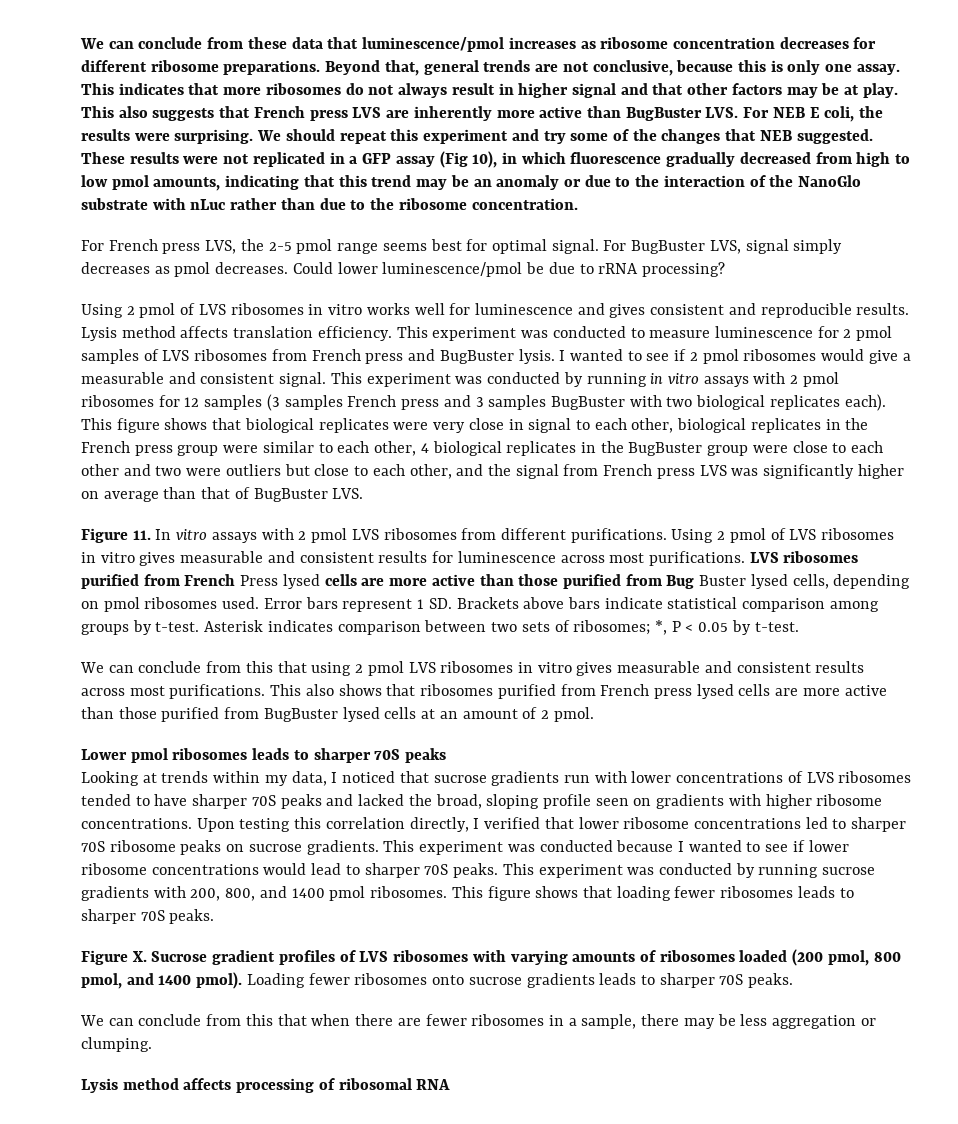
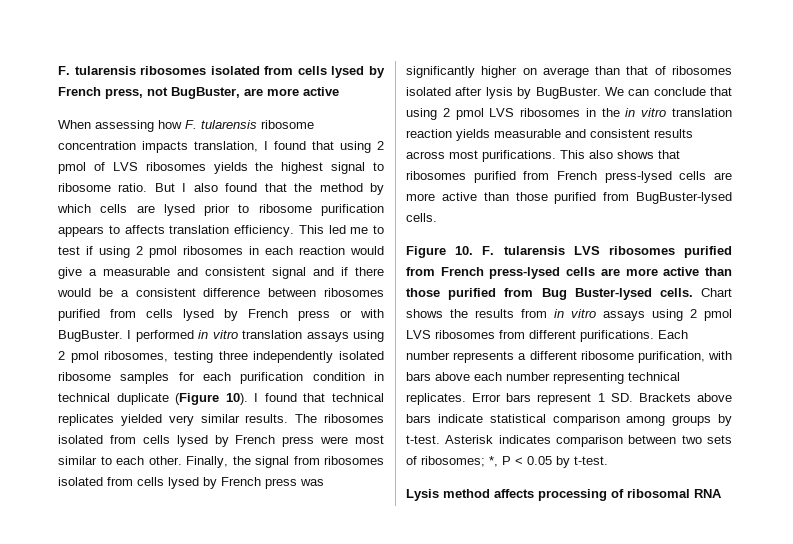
- We can conclude from these data that luminescence/pmol increases as ribosome concentration decreases for different ribosome preparations. Beyond that, general trends are not conclusive, because this is only one assay. This indicates that more ribosomes do not always result in higher signal and that other factors may be at play. This also suggests that French press LVS are inherently more active than BugBuster LVS. For NEB E coli, the results were surprising. We should repeat this experiment and try some of the changes that NEB suggested. These results were not replicated in a GFP assay (Fig 10), in which fluorescence gradually decreased from high to low pmol amounts, indicating that this trend may be an anomaly or due to the interaction of the NanoGlo substrate with nLuc rather than due to the ribosome concentration.
- For French press LVS, the 2-5 pmol range seems best for optimal signal. For BugBuster LVS, signal simply decreases as pmol decreases. Could lower luminescence/pmol be due to rRNA processing?
- Using 2 pmol of LVS ribosomes in vitro works well for luminescence and gives consistent and reproducible results. Lysis method affects translation efficiency. This experiment was conducted to measure luminescence for 2 pmol samples of LVS ribosomes from French press and BugBuster lysis. I wanted to see if 2 pmol ribosomes would give a measurable and consistent signal. This experiment was conducted by running in vitro assays with 2 pmol ribosomes for 12 samples (3 samples French press and 3 samples BugBuster with two biological replicates each). This figure shows that biological replicates were very close in signal to each other, biological replicates in the French press group were similar to each other, 4 biological replicates in the BugBuster group were close to each other and two were outliers but close to each other, and the signal from French press LVS was significantly higher on average than that of BugBuster LVS.
- Figure 11. In vitro assays with 2 pmol LVS ribosomes from different purifications. Using 2 pmol of LVS ribosomes in vitro gives measurable and consistent results for luminescence across most purifications. LVS ribosomes purified from French Press lysed cells are more active than those purified from Bug Buster lysed cells, depending on pmol ribosomes used.
+ F. tularensis ribosomes isolated from cells lysed by French press, not BugBuster, are more active
+ When assessing how F. tularensis ribosome concentration impacts translation, I found that using 2 pmol of LVS ribosomes yields the highest signal to ribosome ratio. But I also found that the method by which cells are lysed prior to ribosome purification appears to affects translation efficiency. This led me to test if using 2 pmol ribosomes in each reaction would give a measurable and consistent signal and if there would be a consistent difference between ribosomes purified from cells lysed by French press or with BugBuster. I performed in vitro translation assays using 2 pmol ribosomes, testing three independently isolated ribosome samples for each purification condition in technical duplicate (Figure 10). I found that technical replicates yielded very similar results. The ribosomes isolated from cells lysed by French press were most similar to each other. Finally, the signal from ribosomes isolated from cells lysed by French press was significantly higher on average than that of ribosomes isolated after lysis by BugBuster. We can conclude that using 2 pmol LVS ribosomes in the in vitro translation reaction yields measurable and consistent results across most purifications. This also shows that ribosomes purified from French press-lysed cells are more active than those purified from BugBuster-lysed cells.
+ Figure 10. F. tularensis LVS ribosomes purified from French press-lysed cells are more active than those purified from Bug Buster-lysed cells. Chart shows the results from in vitro assays using 2 pmol LVS ribosomes from different purifications. Each number represents a different ribosome purification, with bars above each number representing technical replicates.
- We can conclude from this that using 2 pmol LVS ribosomes in vitro gives measurable and consistent results across most purifications. This also shows that ribosomes purified from French press lysed cells are more active than those purified from BugBuster lysed cells at an amount of 2 pmol.
- Lower pmol ribosomes leads to sharper 70S peaks
- Looking at trends within my data, I noticed that sucrose gradients run with lower concentrations of LVS ribosomes tended to have sharper 70S peaks and lacked the broad, sloping profile seen on gradients with higher ribosome concentrations. Upon testing this correlation directly, I verified that lower ribosome concentrations led to sharper 70S ribosome peaks on sucrose gradients. This experiment was conducted because I wanted to see if lower ribosome concentrations would lead to sharper 70S peaks. This experiment was conducted by running sucrose gradients with 200, 800, and 1400 pmol ribosomes. This figure shows that loading fewer ribosomes leads to sharper 70S peaks.
- Figure X. Sucrose gradient profiles of LVS ribosomes with varying amounts of ribosomes loaded (200 pmol, 800 pmol, and 1400 pmol). Loading fewer ribosomes onto sucrose gradients leads to sharper 70S peaks.
- We can conclude from this that when there are fewer ribosomes in a sample, there may be less aggregation or clumping.

